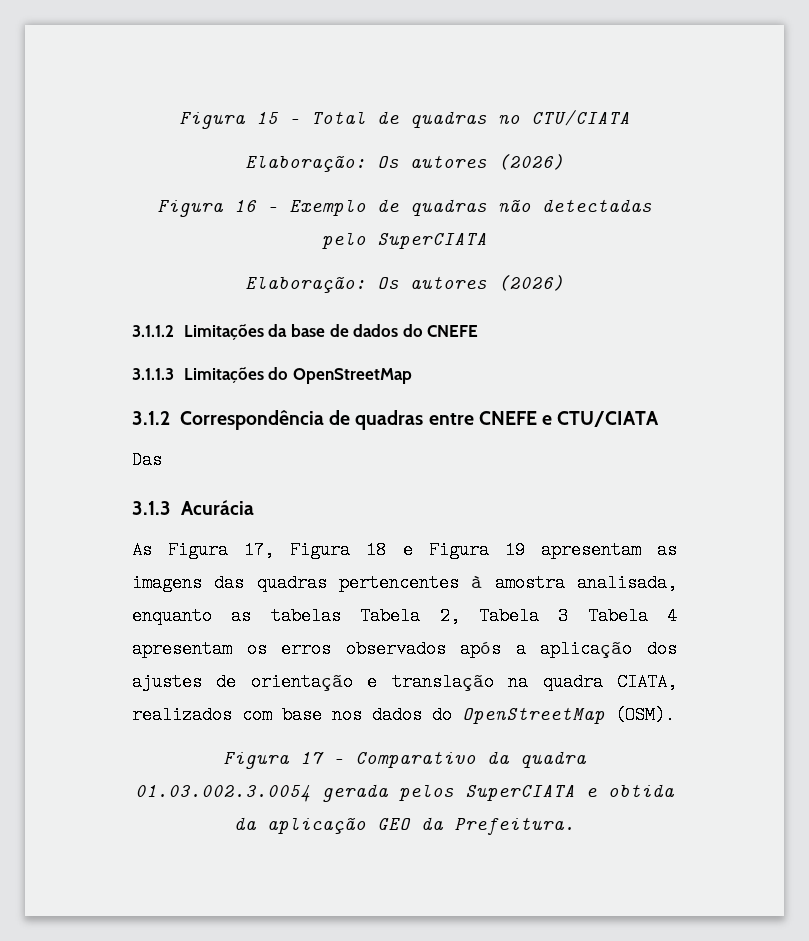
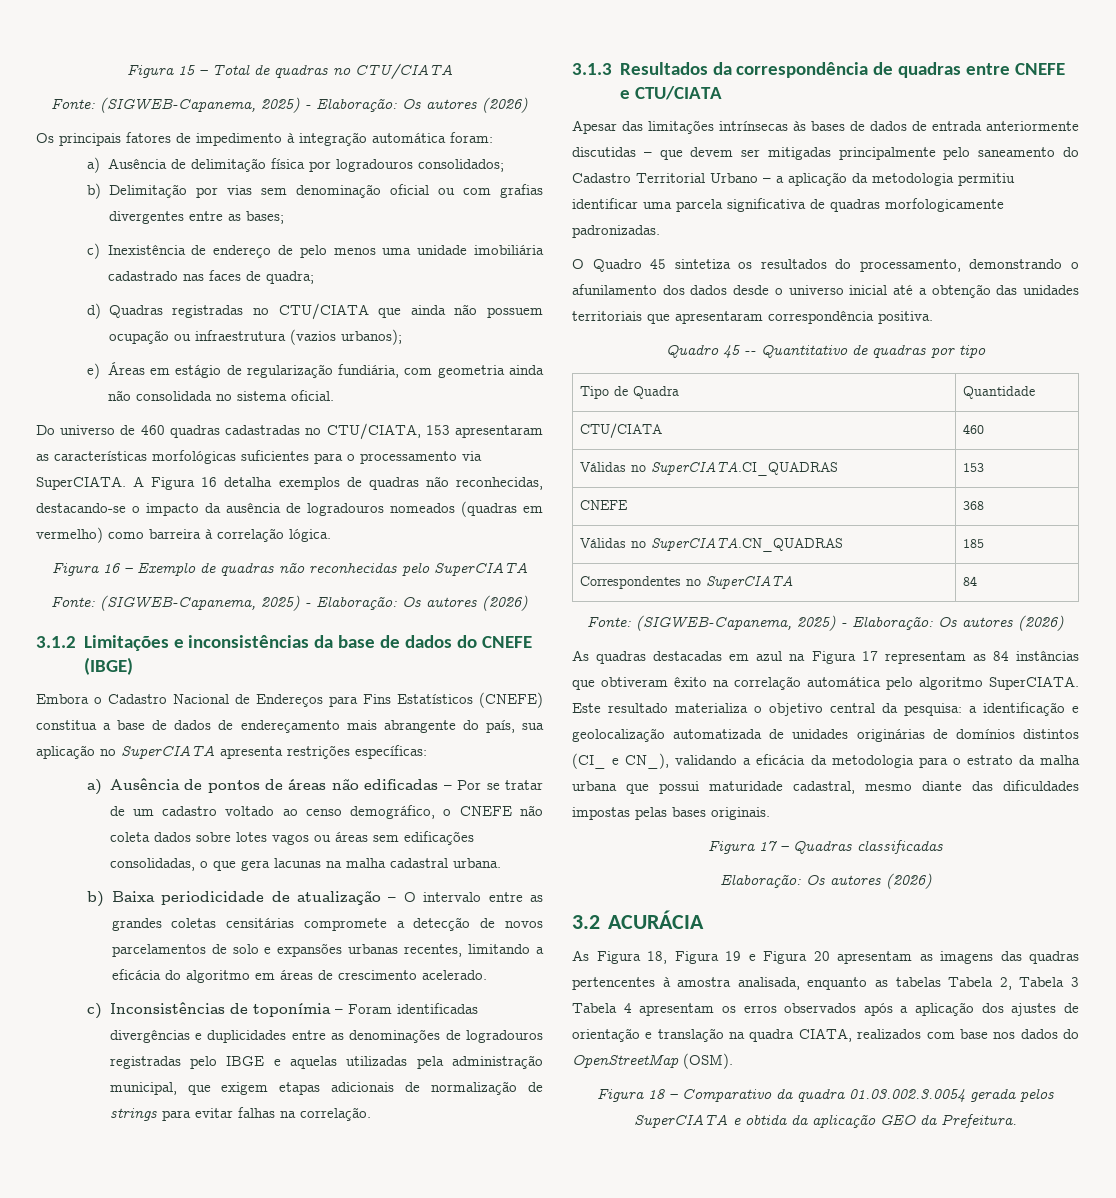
  Figura 15 – Total de quadras no CTU/CIATA
- Elaboração: Os autores (2026)
+ Fonte: (SIGWEB-Capanema, 2025) - Elaboração: Os autores (2026)
+ Os principais fatores de impedimento à integração automática foram:
+ a) Ausência de delimitação física por logradouros consolidados;
+ b) Delimitação por vias sem denominação oficial ou com grafias divergentes entre as bases;
+ c) Inexistência de endereço de pelo menos uma unidade imobiliária cadastrado nas faces de quadra;
+ d) Quadras registradas no CTU/CIATA que ainda não possuem ocupação ou infraestrutura (vazios urbanos);
+ e) Áreas em estágio de regularização fundiária, com geometria ainda não consolidada no sistema oficial.
+ Do universo de 460 quadras cadastradas no CTU/CIATA, 153 apresentaram as características morfológicas suficientes para o processamento via SuperCIATA. A Figura 16 detalha exemplos de quadras não reconhecidas, destacando-se o impacto da ausência de logradouros nomeados (quadras em vermelho) como barreira à correlação lógica.
- Figura 16 – Exemplo de quadras não detectadas pelo SuperCIATA
+ Figura 16 – Exemplo de quadras não reconhecidas pelo SuperCIATA
+ Fonte: (SIGWEB-Capanema, 2025) - Elaboração: Os autores (2026)
+ 3.1.2 Limitações e inconsistências da base de dados do CNEFE (IBGE)
+ Embora o Cadastro Nacional de Endereços para Fins Estatísticos (CNEFE) constitua a base de dados de endereçamento mais abrangente do país, sua aplicação no SuperCIATA apresenta restrições específicas:
+ a) Ausência de pontos de áreas não edificadas – Por se tratar de um cadastro voltado ao censo demográfico, o CNEFE não coleta dados sobre lotes vagos ou áreas sem edificações consolidadas, o que gera lacunas na malha cadastral urbana.
+ b) Baixa periodicidade de atualização – O intervalo entre as grandes coletas censitárias compromete a detecção de novos parcelamentos de solo e expansões urbanas recentes, limitando a eficácia do algoritmo em áreas de crescimento acelerado.
+ c) Inconsistências de toponímia – Foram identificadas divergências e duplicidades entre as denominações de logradouros registradas pelo IBGE e aquelas utilizadas pela administração municipal, que exigem etapas adicionais de normalização de strings para evitar falhas na correlação.
+ 3.1.3 Resultados da correspondência de quadras entre CNEFE e CTU/CIATA
+ Apesar das limitações intrínsecas às bases de dados de entrada anteriormente discutidas – que devem ser mitigadas principalmente pelo saneamento do Cadastro Territorial Urbano – a aplicação da metodologia permitiu identificar uma parcela significativa de quadras morfologicamente padronizadas.
+ O Quadro 45 sintetiza os resultados do processamento, demonstrando o afunilamento dos dados desde o universo inicial até a obtenção das unidades territoriais que apresentaram correspondência positiva.
+ Quadro 45 -- Quantitativo de quadras por tipo
+ Tipo de Quadra | Quantidade
+ CTU/CIATA | 460
+ Válidas no SuperCIATA.CI_QUADRAS | 153
+ CNEFE | 368
+ Válidas no SuperCIATA.CN_QUADRAS | 185
+ Correspondentes no SuperCIATA | 84
+ Fonte: (SIGWEB-Capanema, 2025) - Elaboração: Os autores (2026)
+ As quadras destacadas em azul na Figura 17 representam as 84 instâncias que obtiveram êxito na correlação automática pelo algoritmo SuperCIATA. Este resultado materializa o objetivo central da pesquisa: a identificação e geolocalização automatizada de unidades originárias de domínios distintos (CI_ e CN_), validando a eficácia da metodologia para o estrato da malha urbana que possui maturidade cadastral, mesmo diante das dificuldades impostas pelas bases originais.
+ Figura 17 – Quadras classificadas
  Elaboração: Os autores (2026)
- 3.1.1.2 Limitações da base de dados do CNEFE
- 3.1.1.3 Limitações do OpenStreetMap
- 3.1.2 Correspondência de quadras entre CNEFE e CTU/CIATA
- Das
- 3.1.3 Acurácia
+ 3.2 ACURÁCIA
- As Figura 17, Figura 18 e Figura 19 apresentam as imagens das quadras pertencentes à amostra analisada, enquanto as tabelas Tabela 2, Tabela 3 Tabela 4 apresentam os erros observados após a aplicação dos ajustes de orientação e translação na quadra CIATA, realizados com base nos dados do OpenStreetMap (OSM).
+ As Figura 18, Figura 19 e Figura 20 apresentam as imagens das quadras pertencentes à amostra analisada, enquanto as tabelas Tabela 2, Tabela 3 Tabela 4 apresentam os erros observados após a aplicação dos ajustes de orientação e translação na quadra CIATA, realizados com base nos dados do OpenStreetMap (OSM).
- Figura 17 – Comparativo da quadra 01.03.002.3.0054 gerada pelos SuperCIATA e obtida da aplicação GEO da Prefeitura.
+ Figura 18 – Comparativo da quadra 01.03.002.3.0054 gerada pelos SuperCIATA e obtida da aplicação GEO da Prefeitura.

